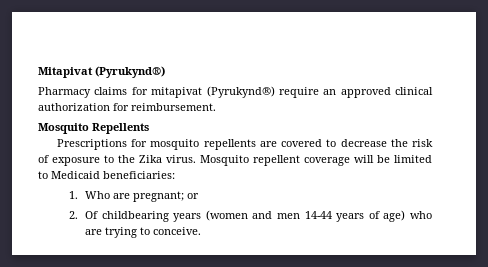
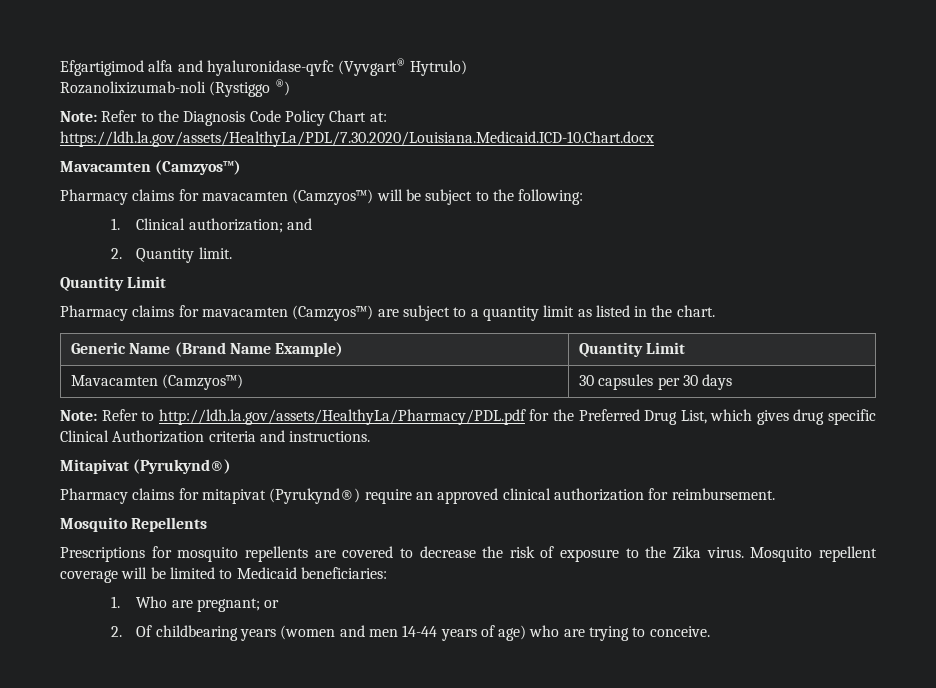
+ Efgartigimod alfa and hyaluronidase-qvfc (Vyvgart® Hytrulo)
+ Rozanolixizumab-noli (Rystiggo ®)
+ Note: Refer to the Diagnosis Code Policy Chart at: https://ldh.la.gov/assets/HealthyLa/PDL/7.30.2020/Louisiana.Medicaid.ICD-10.Chart.docx
+ Mavacamten (Camzyos™)
+ Pharmacy claims for mavacamten (Camzyos™) will be subject to the following:
+ 1. Clinical authorization; and
+ 2. Quantity limit.
+ Quantity Limit
+ Pharmacy claims for mavacamten (Camzyos™) are subject to a quantity limit as listed in the chart.
+ Generic Name (Brand Name Example) | Quantity Limit
+ Mavacamten (Camzyos™) | 30 capsules per 30 days
+ Note: Refer to http://ldh.la.gov/assets/HealthyLa/Pharmacy/PDL.pdf for the Preferred Drug List, which gives drug specific Clinical Authorization criteria and instructions.

